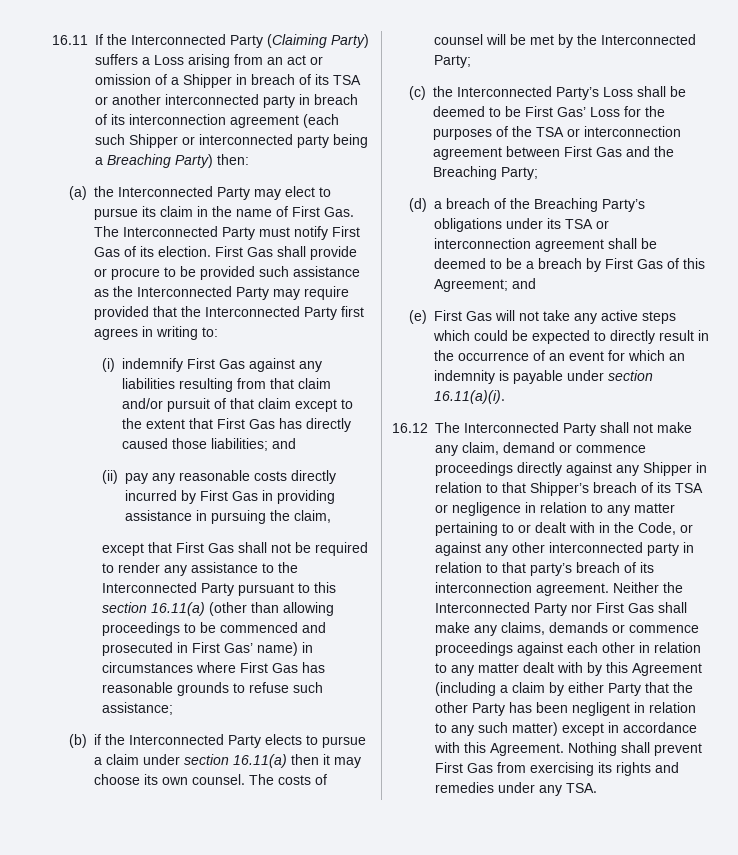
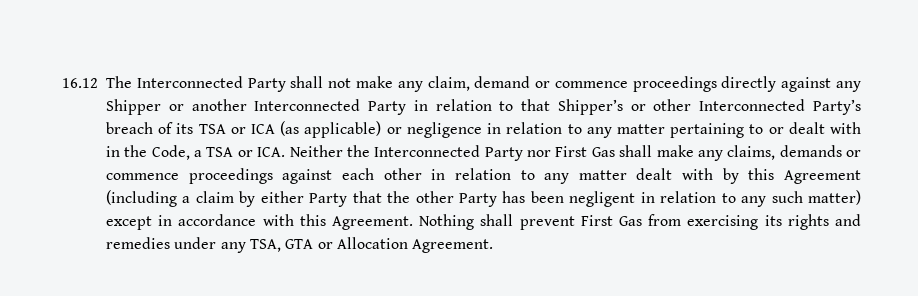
- 16.11 If the Interconnected Party (Claiming Party) suffers a Loss arising from an act or omission of a Shipper in breach of its TSA or another interconnected party in breach of its interconnection agreement (each such Shipper or interconnected party being a Breaching Party) then:
- (a) the Interconnected Party may elect to pursue its claim in the name of First Gas. The Interconnected Party must notify First Gas of its election. First Gas shall provide or procure to be provided such assistance as the Interconnected Party may require provided that the Interconnected Party first agrees in writing to:
- (i) indemnify First Gas against any liabilities resulting from that claim and/or pursuit of that claim except to the extent that First Gas has directly caused those liabilities; and
- (ii) pay any reasonable costs directly incurred by First Gas in providing assistance in pursuing the claim,
- except that First Gas shall not be required to render any assistance to the Interconnected Party pursuant to this section 16.11(a) (other than allowing proceedings to be commenced and prosecuted in First Gas’ name) in circumstances where First Gas has reasonable grounds to refuse such assistance;
- (b) if the Interconnected Party elects to pursue a claim under section 16.11(a) then it may choose its own counsel. The costs of counsel will be met by the Interconnected Party;
- (c) the Interconnected Party’s Loss shall be deemed to be First Gas’ Loss for the purposes of the TSA or interconnection agreement between First Gas and the Breaching Party;
- (d) a breach of the Breaching Party’s obligations under its TSA or interconnection agreement shall be deemed to be a breach by First Gas of this Agreement; and
- (e) First Gas will not take any active steps which could be expected to directly result in the occurrence of an event for which an indemnity is payable under section 16.11(a)(i).
- 16.12 The Interconnected Party shall not make any claim, demand or commence proceedings directly against any Shipper in relation to that Shipper’s breach of its TSA or negligence in relation to any matter pertaining to or dealt with in the Code, or against any other interconnected party in relation to that party’s breach of its interconnection agreement. Neither the Interconnected Party nor First Gas shall make any claims, demands or commence proceedings against each other in relation to any matter dealt with by this Agreement (including a claim by either Party that the other Party has been negligent in relation to any such matter) except in accordance with this Agreement.
+ 16.12 The Interconnected Party shall not make any claim, demand or commence proceedings directly against any Shipper or another Interconnected Party in relation to that Shipper’s or other Interconnected Party’s breach of its TSA or ICA (as applicable) or negligence in relation to any matter pertaining to or dealt with in the Code, a TSA or ICA. Neither the Interconnected Party nor First Gas shall make any claims, demands or commence proceedings against each other in relation to any matter dealt with by this Agreement (including a claim by either Party that the other Party has been negligent in relation to any such matter) except in accordance with this Agreement.
- Nothing shall prevent First Gas from exercising its rights and remedies under any TSA.
+ Nothing shall prevent First Gas from exercising its rights and remedies under any TSA, GTA or Allocation Agreement.

